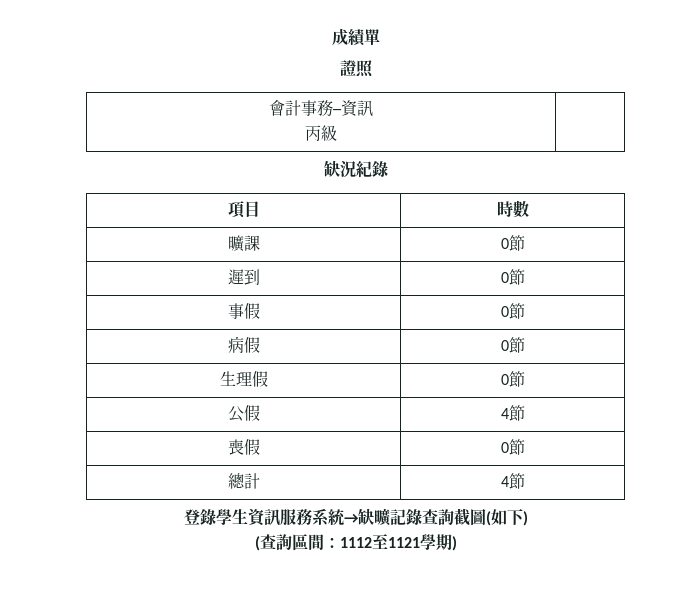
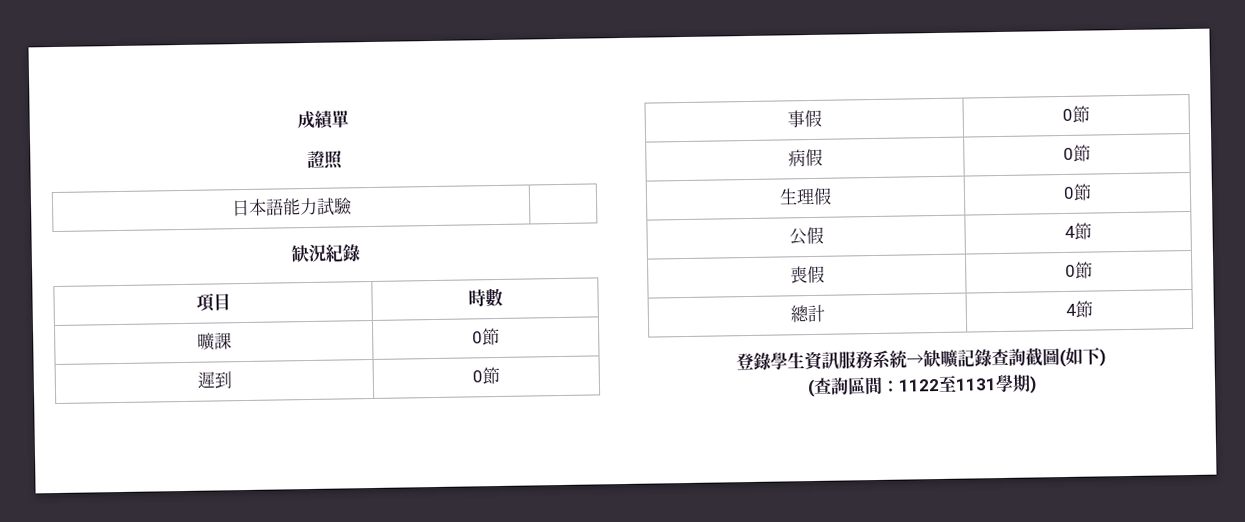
- 會計事務─資訊
- 丙級 |
+ 日本語能力試驗 |
- (查詢區間：1112至1121學期)
+ (查詢區間：1122至1131學期)

